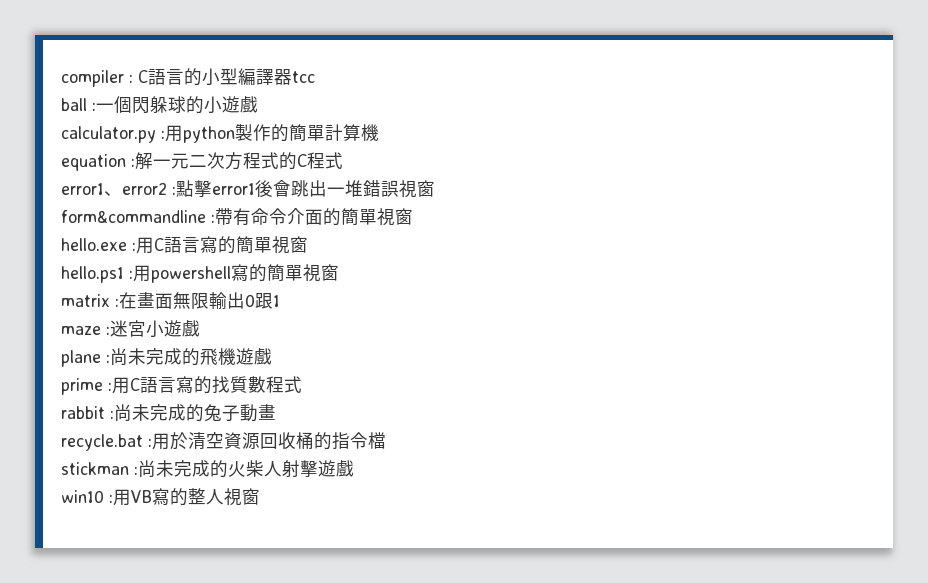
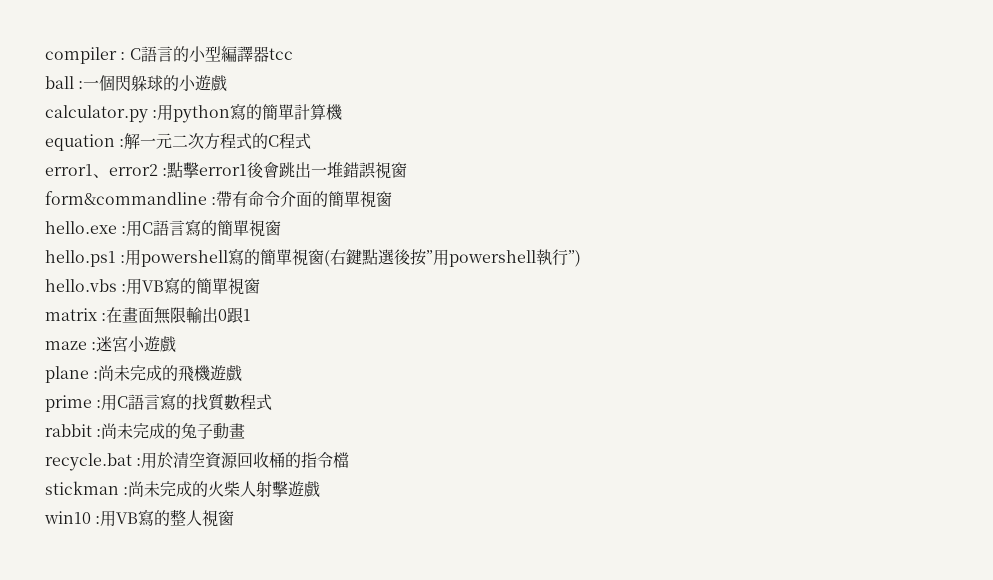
- calculator.py :用python製作的簡單計算機
+ calculator.py :用python寫的簡單計算機
- hello.ps1 :用powershell寫的簡單視窗
+ hello.ps1 :用powershell寫的簡單視窗(右鍵點選後按”用powershell執行”)
+ hello.vbs :用VB寫的簡單視窗

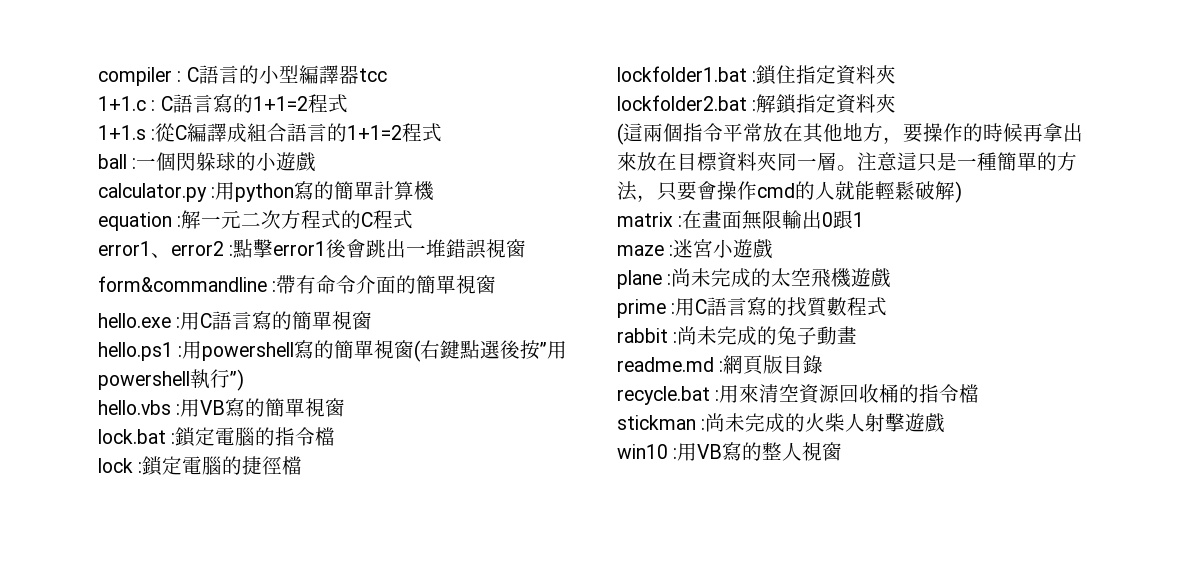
+ 1+1.c : C語言寫的1+1=2程式
+ 1+1.s :從C編譯成組合語言的1+1=2程式
+ lock.bat :鎖定電腦的指令檔
+ lock :鎖定電腦的捷徑檔
+ lockfolder1.bat :鎖住指定資料夾
+ lockfolder2.bat :解鎖指定資料夾
+ (這兩個指令平常放在其他地方，要操作的時候再拿出來放在目標資料夾同一層。注意這只是一種簡單的方法，只要會操作cmd的人就能輕鬆破解)
- plane :尚未完成的飛機遊戲
+ plane :尚未完成的太空飛機遊戲
+ readme.md :網頁版目錄
- recycle.bat :用於清空資源回收桶的指令檔
+ recycle.bat :用來清空資源回收桶的指令檔

